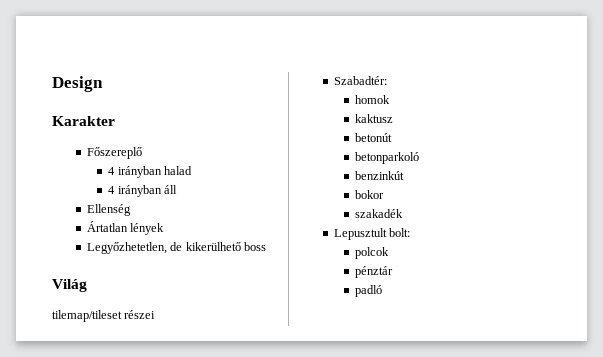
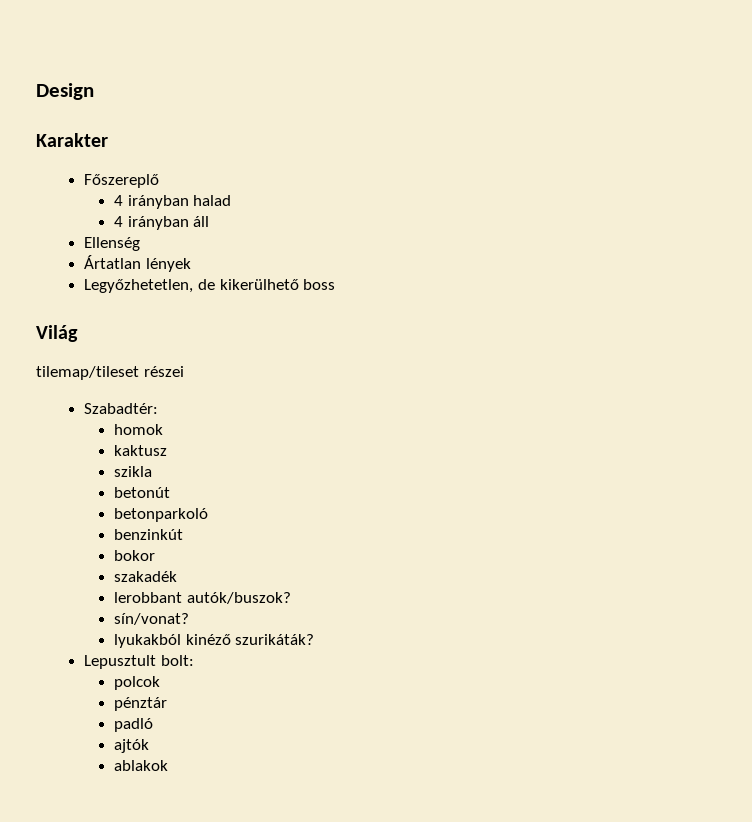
+ szikla
+ lerobbant autók/buszok?
+ sín/vonat?
+ lyukakból kinéző szurikáták?
+ ajtók
+ ablakok

